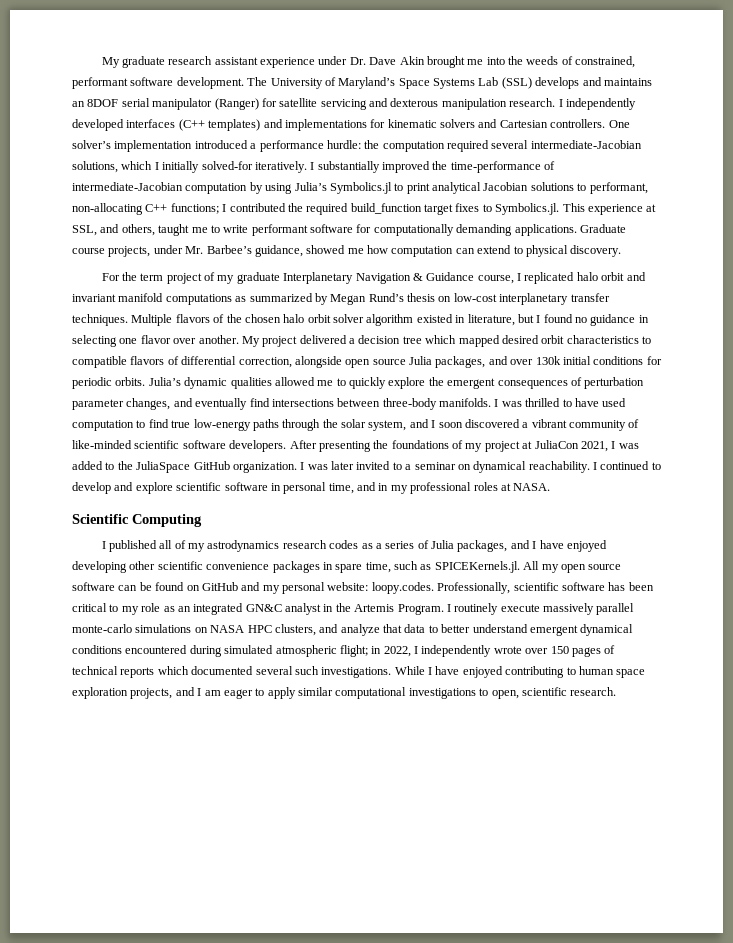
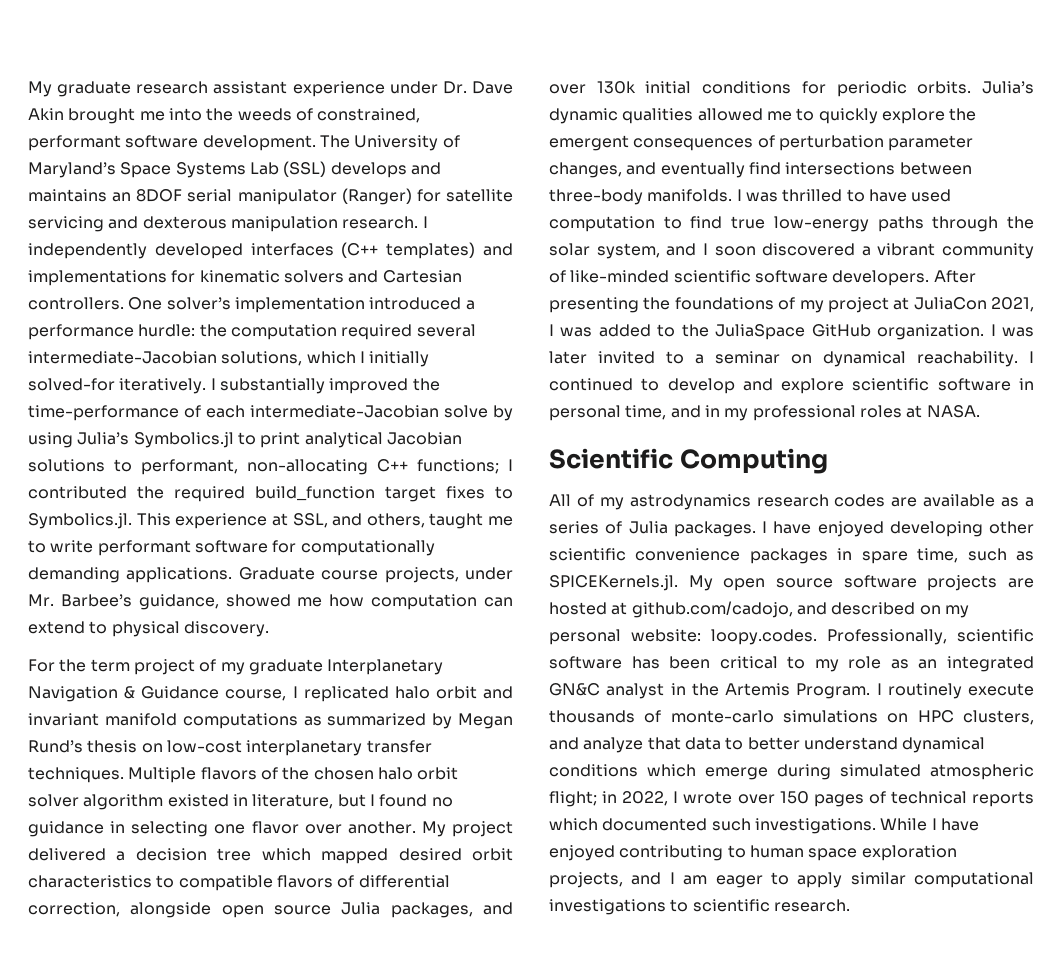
- I substantially improved the time-performance of intermediate-Jacobian computation by using Julia’s Symbolics.jl to print analytical Jacobian solutions to performant, non-allocating C++ functions; I contributed the required build_function target fixes to Symbolics.jl. This experience at SSL, and others, taught me to write performant software for computationally demanding applications.
+ I substantially improved the time-performance of each intermediate-Jacobian solve by using Julia’s Symbolics.jl to print analytical Jacobian solutions to performant, non-allocating C++ functions; I contributed the required build_function target fixes to Symbolics.jl. This experience at SSL, and others, taught me to write performant software for computationally demanding applications.
- I published all of my astrodynamics research codes as a series of Julia packages, and I have enjoyed developing other scientific convenience packages in spare time, such as SPICEKernels.jl. All my open source software can be found on GitHub and my personal website: loopy.codes. Professionally, scientific software has been critical to my role as an integrated GN&C analyst in the Artemis Program.
+ All of my astrodynamics research codes are available as a series of Julia packages. I have enjoyed developing other scientific convenience packages in spare time, such as SPICEKernels.jl. My open source software projects are hosted at github.com/cadojo, and described on my personal website: loopy.codes. Professionally, scientific software has been critical to my role as an integrated GN&C analyst in the Artemis Program.
- I routinely execute massively parallel monte-carlo simulations on NASA HPC clusters, and analyze that data to better understand emergent dynamical conditions encountered during simulated atmospheric flight; in 2022, I independently wrote over 150 pages of technical reports which documented several such investigations.
+ I routinely execute thousands of monte-carlo simulations on HPC clusters, and analyze that data to better understand dynamical conditions which emerge during simulated atmospheric flight; in 2022, I wrote over 150 pages of technical reports which documented such investigations.
- While I have enjoyed contributing to human space exploration projects, and I am eager to apply similar computational investigations to open, scientific research.
+ While I have enjoyed contributing to human space exploration projects, and I am eager to apply similar computational investigations to scientific research.

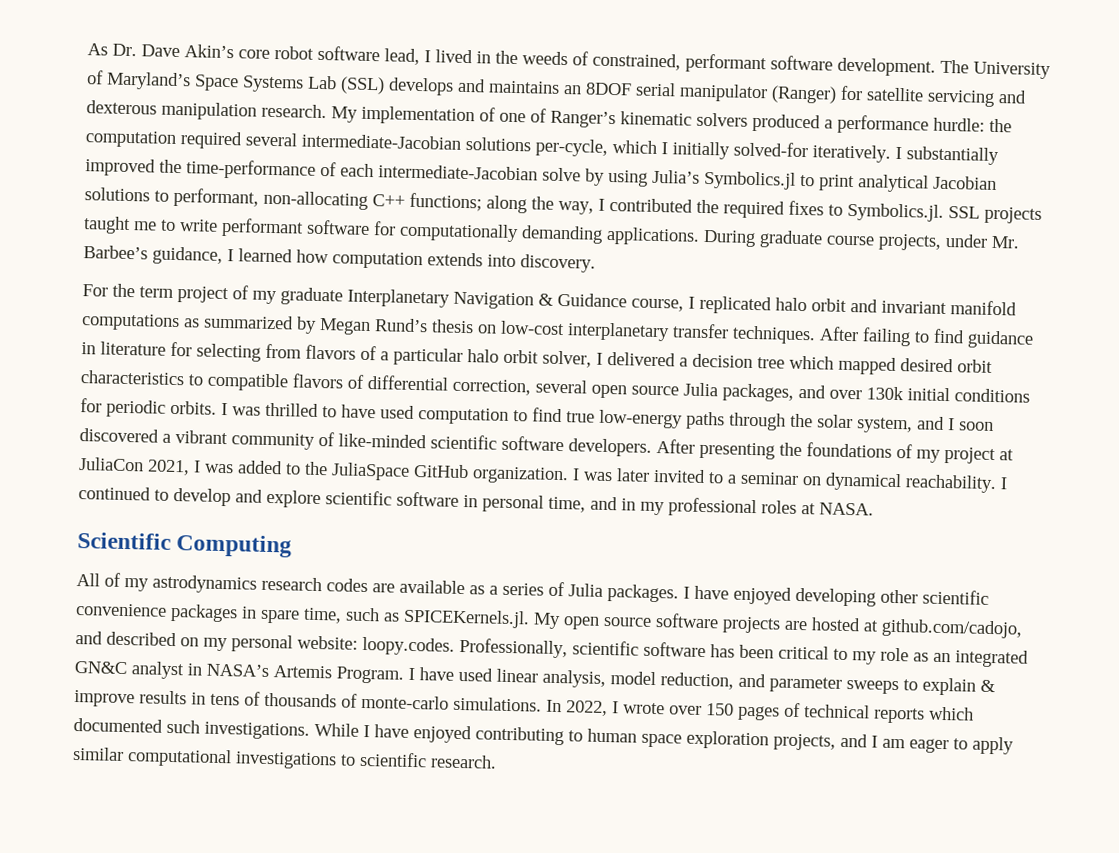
- My graduate research assistant experience under Dr. Dave Akin brought me into the weeds of constrained, performant software development.
+ As Dr. Dave Akin’s core robot software lead, I lived in the weeds of constrained, performant software development.
- I independently developed interfaces (C++ templates) and implementations for kinematic solvers and Cartesian controllers. One solver’s implementation introduced a performance hurdle: the computation required several intermediate-Jacobian solutions, which I initially solved-for iteratively.
+ My implementation of one of Ranger’s kinematic solvers produced a performance hurdle: the computation required several intermediate-Jacobian solutions per-cycle, which I initially solved-for iteratively.
- I substantially improved the time-performance of each intermediate-Jacobian solve by using Julia’s Symbolics.jl to print analytical Jacobian solutions to performant, non-allocating C++ functions; I contributed the required build_function target fixes to Symbolics.jl. This experience at SSL, and others, taught me to write performant software for computationally demanding applications.
+ I substantially improved the time-performance of each intermediate-Jacobian solve by using Julia’s Symbolics.jl to print analytical Jacobian solutions to performant, non-allocating C++ functions; along the way, I contributed the required fixes to Symbolics.jl. SSL projects taught me to write performant software for computationally demanding applications.
- Graduate course projects, under Mr. Barbee’s guidance, showed me how computation can extend to physical discovery.
+ During graduate course projects, under Mr. Barbee’s guidance, I learned how computation extends into discovery.
- Multiple flavors of the chosen halo orbit solver algorithm existed in literature, but I found no guidance in selecting one flavor over another. My project delivered a decision tree which mapped desired orbit characteristics to compatible flavors of differential correction, alongside open source Julia packages, and over 130k initial conditions for periodic orbits.
+ After failing to find guidance in literature for selecting from flavors of a particular halo orbit solver, I delivered a decision tree which mapped desired orbit characteristics to compatible flavors of differential correction, several open source Julia packages, and over 130k initial conditions for periodic orbits.
- Julia’s dynamic qualities allowed me to quickly explore the emergent consequences of perturbation parameter changes, and eventually find intersections between three-body manifolds.
- I have enjoyed developing other scientific convenience packages in spare time, such as SPICEKernels.jl. My open source software projects are hosted at github.com/cadojo, and described on my personal website: loopy.codes. Professionally, scientific software has been critical to my role as an integrated GN&C analyst in the Artemis Program.
+ I have enjoyed developing other scientific convenience packages in spare time, such as SPICEKernels.jl. My open source software projects are hosted at github.com/cadojo, and described on my personal website: loopy.codes. Professionally, scientific software has been critical to my role as an integrated GN&C analyst in NASA’s Artemis Program.
- I routinely execute thousands of monte-carlo simulations on HPC clusters, and analyze that data to better understand dynamical conditions which emerge during simulated atmospheric flight; in 2022, I wrote over 150 pages of technical reports which documented such investigations.
+ I have used linear analysis, model reduction, and parameter sweeps to explain & improve results in tens of thousands of monte-carlo simulations. In 2022, I wrote over 150 pages of technical reports which documented such investigations.

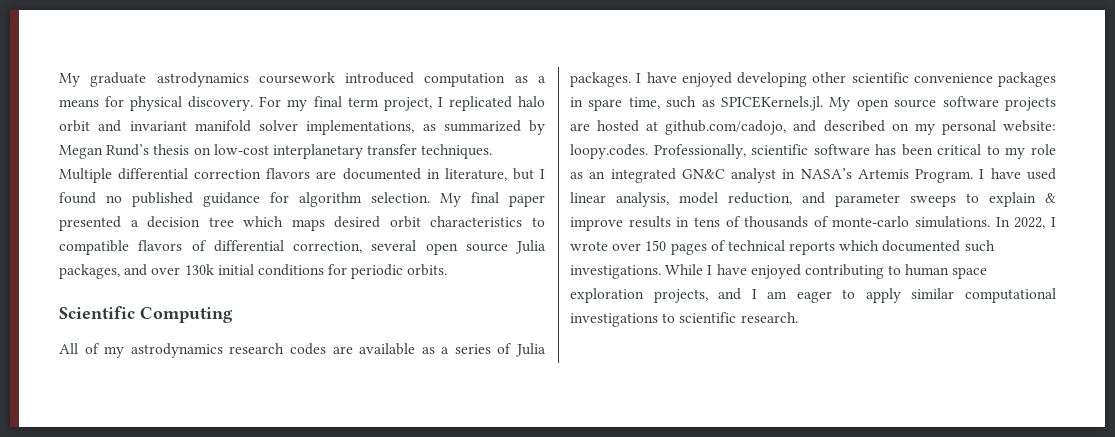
- As Dr. Dave Akin’s core robot software lead, I lived in the weeds of constrained, performant software development. The University of Maryland’s Space Systems Lab (SSL) develops and maintains an 8DOF serial manipulator (Ranger) for satellite servicing and dexterous manipulation research. My implementation of one of Ranger’s kinematic solvers produced a performance hurdle: the computation required several intermediate-Jacobian solutions per-cycle, which I initially solved-for iteratively. I substantially improved the time-performance of each intermediate-Jacobian solve by using Julia’s Symbolics.jl to print analytical Jacobian solutions to performant, non-allocating C++ functions; along the way, I contributed the required fixes to Symbolics.jl. SSL projects taught me to write performant software for computationally demanding applications. During graduate course projects, under Mr. Barbee’s guidance, I learned how computation extends into discovery.
- For the term project of my graduate Interplanetary Navigation & Guidance course, I replicated halo orbit and invariant manifold computations as summarized by Megan Rund’s thesis on low-cost interplanetary transfer techniques.
+ My graduate astrodynamics coursework introduced computation as a means for physical discovery. For my final term project, I replicated halo orbit and invariant manifold solver implementations, as summarized by Megan Rund’s thesis on low-cost interplanetary transfer techniques.
- After failing to find guidance in literature for selecting from flavors of a particular halo orbit solver, I delivered a decision tree which mapped desired orbit characteristics to compatible flavors of differential correction, several open source Julia packages, and over 130k initial conditions for periodic orbits. I was thrilled to have used computation to find true low-energy paths through the solar system, and I soon discovered a vibrant community of like-minded scientific software developers. After presenting the foundations of my project at JuliaCon 2021, I was added to the JuliaSpace GitHub organization. I was later invited to a seminar on dynamical reachability. I continued to develop and explore scientific software in personal time, and in my professional roles at NASA.
+ Multiple differential correction flavors are documented in literature, but I found no published guidance for algorithm selection. My final paper presented a decision tree which maps desired orbit characteristics to compatible flavors of differential correction, several open source Julia packages, and over 130k initial conditions for periodic orbits.

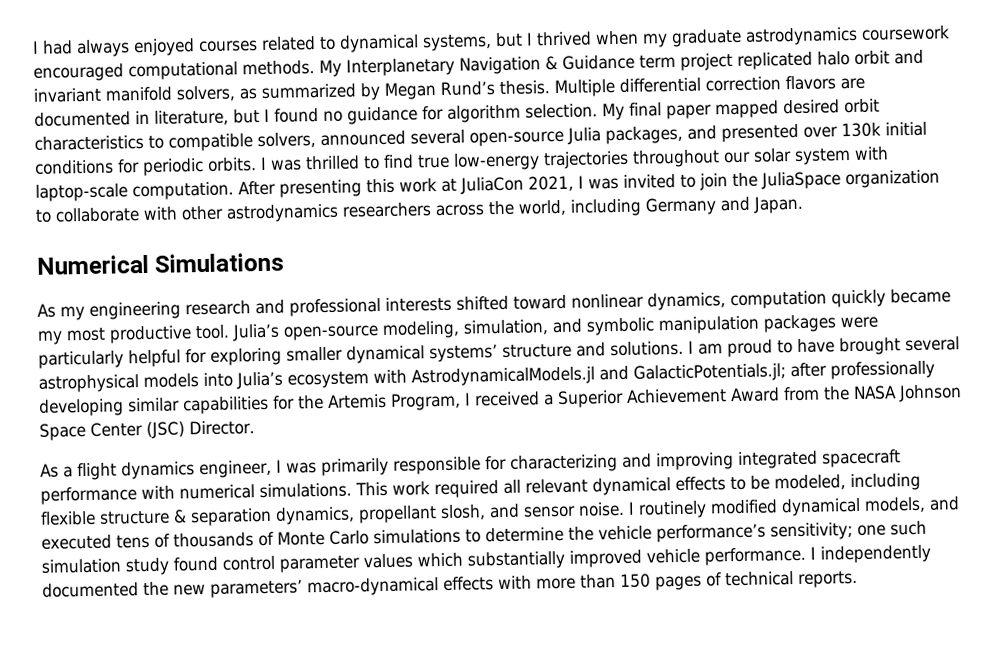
- My graduate astrodynamics coursework introduced computation as a means for physical discovery. For my final term project, I replicated halo orbit and invariant manifold solver implementations, as summarized by Megan Rund’s thesis on low-cost interplanetary transfer techniques.
+ I had always enjoyed courses related to dynamical systems, but I thrived when my graduate astrodynamics coursework encouraged computational methods. My Interplanetary Navigation & Guidance term project replicated halo orbit and invariant manifold solvers, as summarized by Megan Rund’s thesis.
- Multiple differential correction flavors are documented in literature, but I found no published guidance for algorithm selection.
+ Multiple differential correction flavors are documented in literature, but I found no guidance for algorithm selection.
- My final paper presented a decision tree which maps desired orbit characteristics to compatible flavors of differential correction, several open source Julia packages, and over 130k initial conditions for periodic orbits.
- Scientific Computing
- All of my astrodynamics research codes are available as a series of Julia packages. I have enjoyed developing other scientific convenience packages in spare time, such as SPICEKernels.jl. My open source software projects are hosted at github.com/cadojo, and described on my personal website: loopy.codes. Professionally, scientific software has been critical to my role as an integrated GN&C analyst in NASA’s Artemis Program. I have used linear analysis, model reduction, and parameter sweeps to explain & improve results in tens of thousands of monte-carlo simulations. In 2022, I wrote over 150 pages of technical reports which documented such investigations. While I have enjoyed contributing to human space exploration projects, and I am eager to apply similar computational investigations to scientific research.
+ My final paper mapped desired orbit characteristics to compatible solvers, announced several open-source Julia packages, and presented over 130k initial conditions for periodic orbits. I was thrilled to find true low-energy trajectories throughout our solar system with laptop-scale computation. After presenting this work at JuliaCon 2021, I was invited to join the JuliaSpace organization to collaborate with other astrodynamics researchers across the world, including Germany and Japan.
+ Numerical Simulations
+ As my engineering research and professional interests shifted toward nonlinear dynamics, computation quickly became my most productive tool. Julia’s open-source modeling, simulation, and symbolic manipulation packages were particularly helpful for exploring smaller dynamical systems’ structure and solutions. I am proud to have brought several astrophysical models into Julia’s ecosystem with AstrodynamicalModels.jl and GalacticPotentials.jl; after professionally developing similar capabilities for the Artemis Program, I received a Superior Achievement Award from the NASA Johnson Space Center (JSC) Director.
+ As a flight dynamics engineer, I was primarily responsible for characterizing and improving integrated spacecraft performance with numerical simulations. This work required all relevant dynamical effects to be modeled, including flexible structure & separation dynamics, propellant slosh, and sensor noise. I routinely modified dynamical models, and executed tens of thousands of Monte Carlo simulations to determine the vehicle performance’s sensitivity; one such simulation study found control parameter values which substantially improved vehicle performance. I independently documented the new parameters’ macro-dynamical effects with more than 150 pages of technical reports.

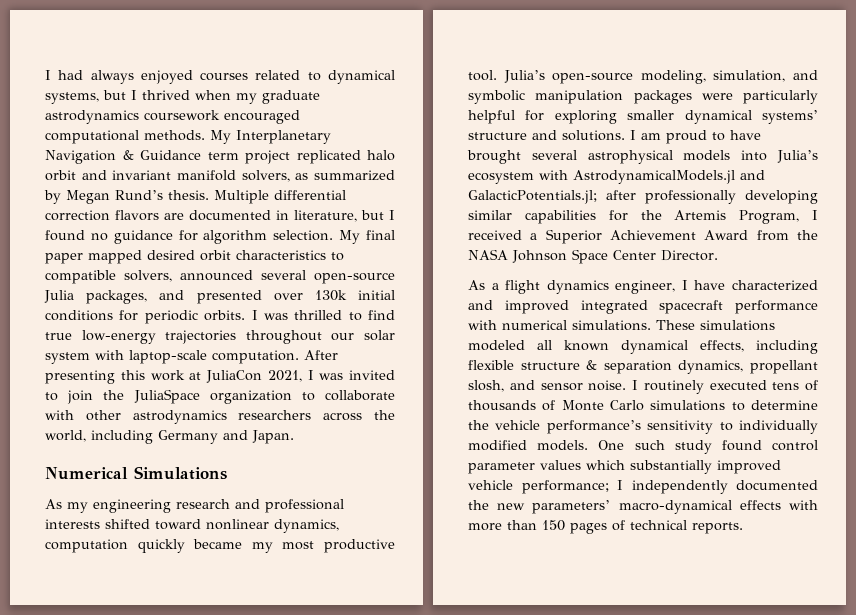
- I am proud to have brought several astrophysical models into Julia’s ecosystem with AstrodynamicalModels.jl and GalacticPotentials.jl; after professionally developing similar capabilities for the Artemis Program, I received a Superior Achievement Award from the NASA Johnson Space Center (JSC) Director.
+ I am proud to have brought several astrophysical models into Julia’s ecosystem with AstrodynamicalModels.jl and GalacticPotentials.jl; after professionally developing similar capabilities for the Artemis Program, I received a Superior Achievement Award from the NASA Johnson Space Center Director.
- As a flight dynamics engineer, I was primarily responsible for characterizing and improving integrated spacecraft performance with numerical simulations.
+ As a flight dynamics engineer, I have characterized and improved integrated spacecraft performance with numerical simulations.
- This work required all relevant dynamical effects to be modeled, including flexible structure & separation dynamics, propellant slosh, and sensor noise.
+ These simulations modeled all known dynamical effects, including flexible structure & separation dynamics, propellant slosh, and sensor noise.
- I routinely modified dynamical models, and executed tens of thousands of Monte Carlo simulations to determine the vehicle performance’s sensitivity; one such simulation study found control parameter values which substantially improved vehicle performance. I independently documented the new parameters’ macro-dynamical effects with more than 150 pages of technical reports.
+ I routinely executed tens of thousands of Monte Carlo simulations to determine the vehicle performance’s sensitivity to individually modified models. One such study found control parameter values which substantially improved vehicle performance; I independently documented the new parameters’ macro-dynamical effects with more than 150 pages of technical reports.

